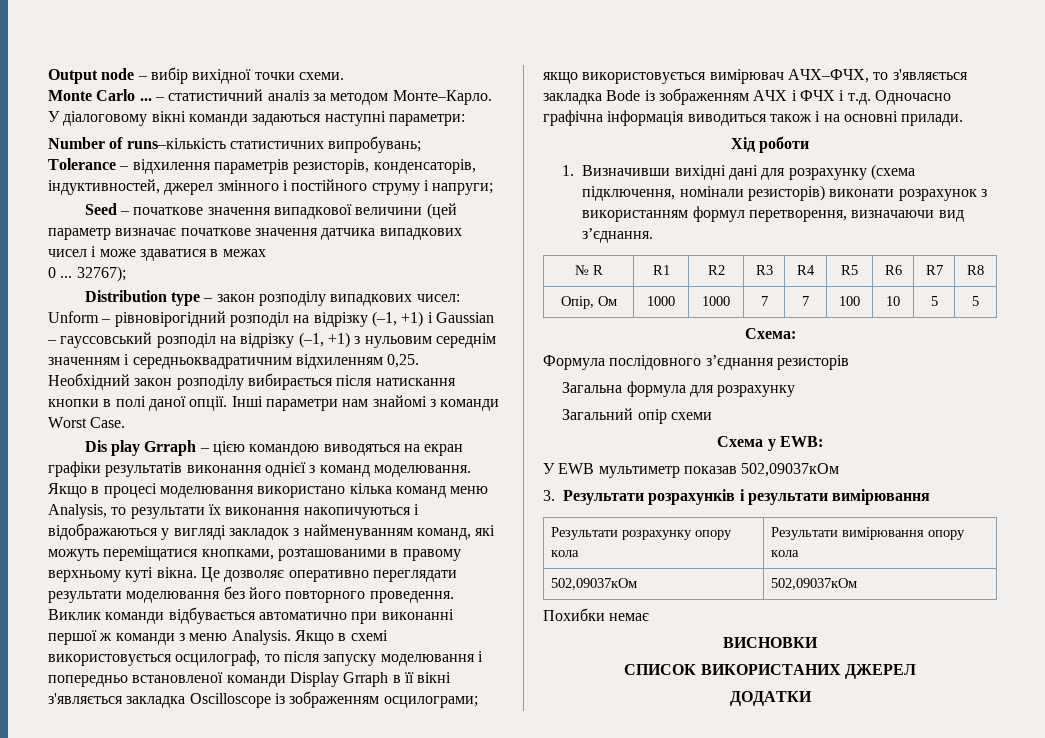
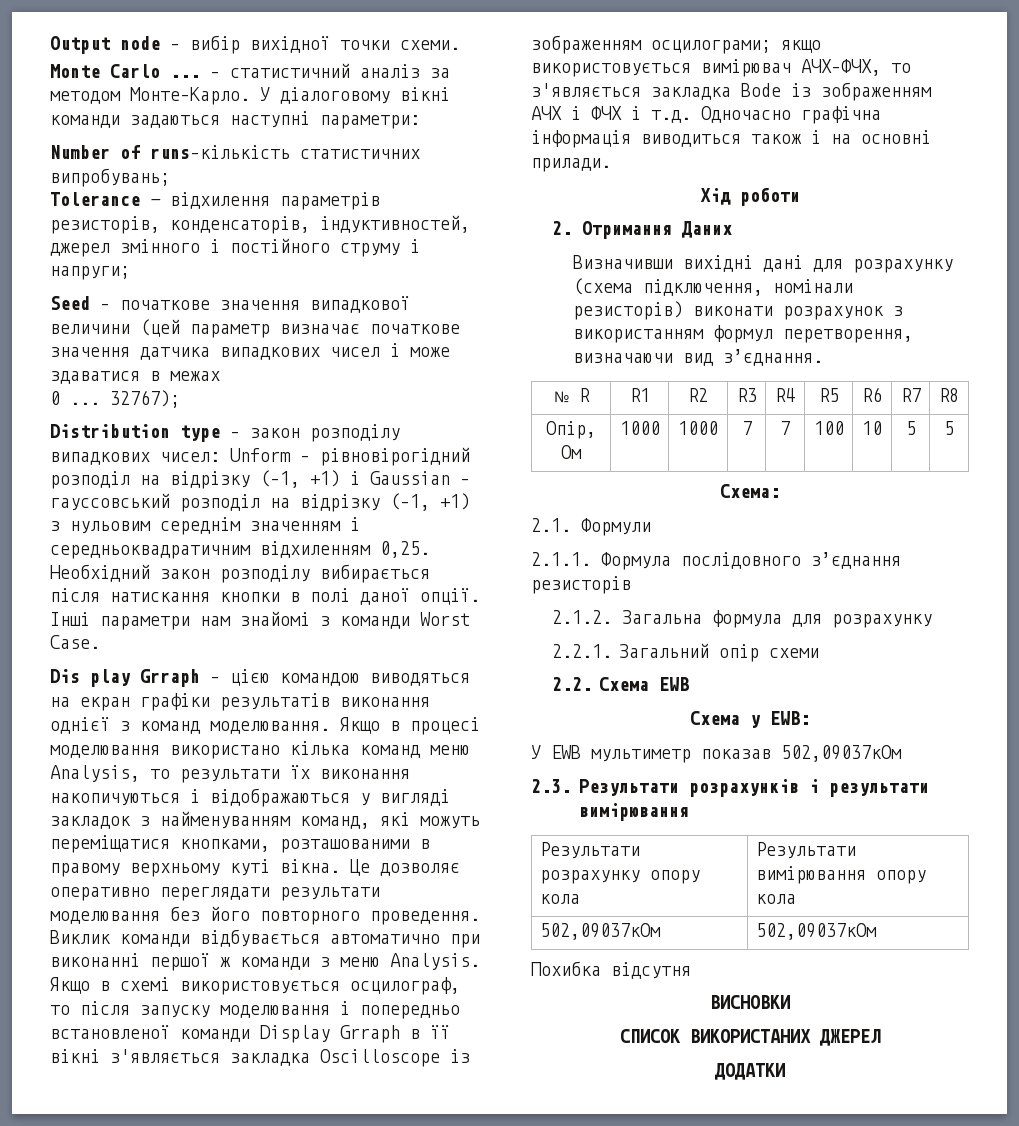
- 1. Визначивши вихідні дані для розрахунку (схема підключення, номінали резисторів) виконати розрахунок з використанням формул перетворення, визначаючи вид з’єднання.
+ 2. Отримання Даних
+ Визначивши вихідні дані для розрахунку (схема підключення, номінали резисторів) виконати розрахунок з використанням формул перетворення, визначаючи вид з’єднання.
- Формула послідовного з’єднання резисторів
+ 2.1. Формули
+ 2.1.1. Формула послідовного з’єднання резисторів
- Загальна формула для розрахунку
+ 2.1.2. Загальна формула для розрахунку
- Загальний опір схеми
+ 2.2.1. Загальний опір схеми
+ 2.2. Схема EWB
- 3. Результати розрахунків і результати вимірювання
+ 2.3. Результати розрахунків і результати вимірювання
- Похибки немає
+ Похибка відсутня

